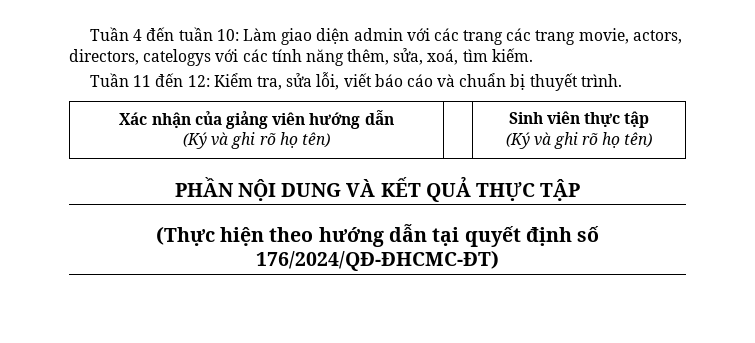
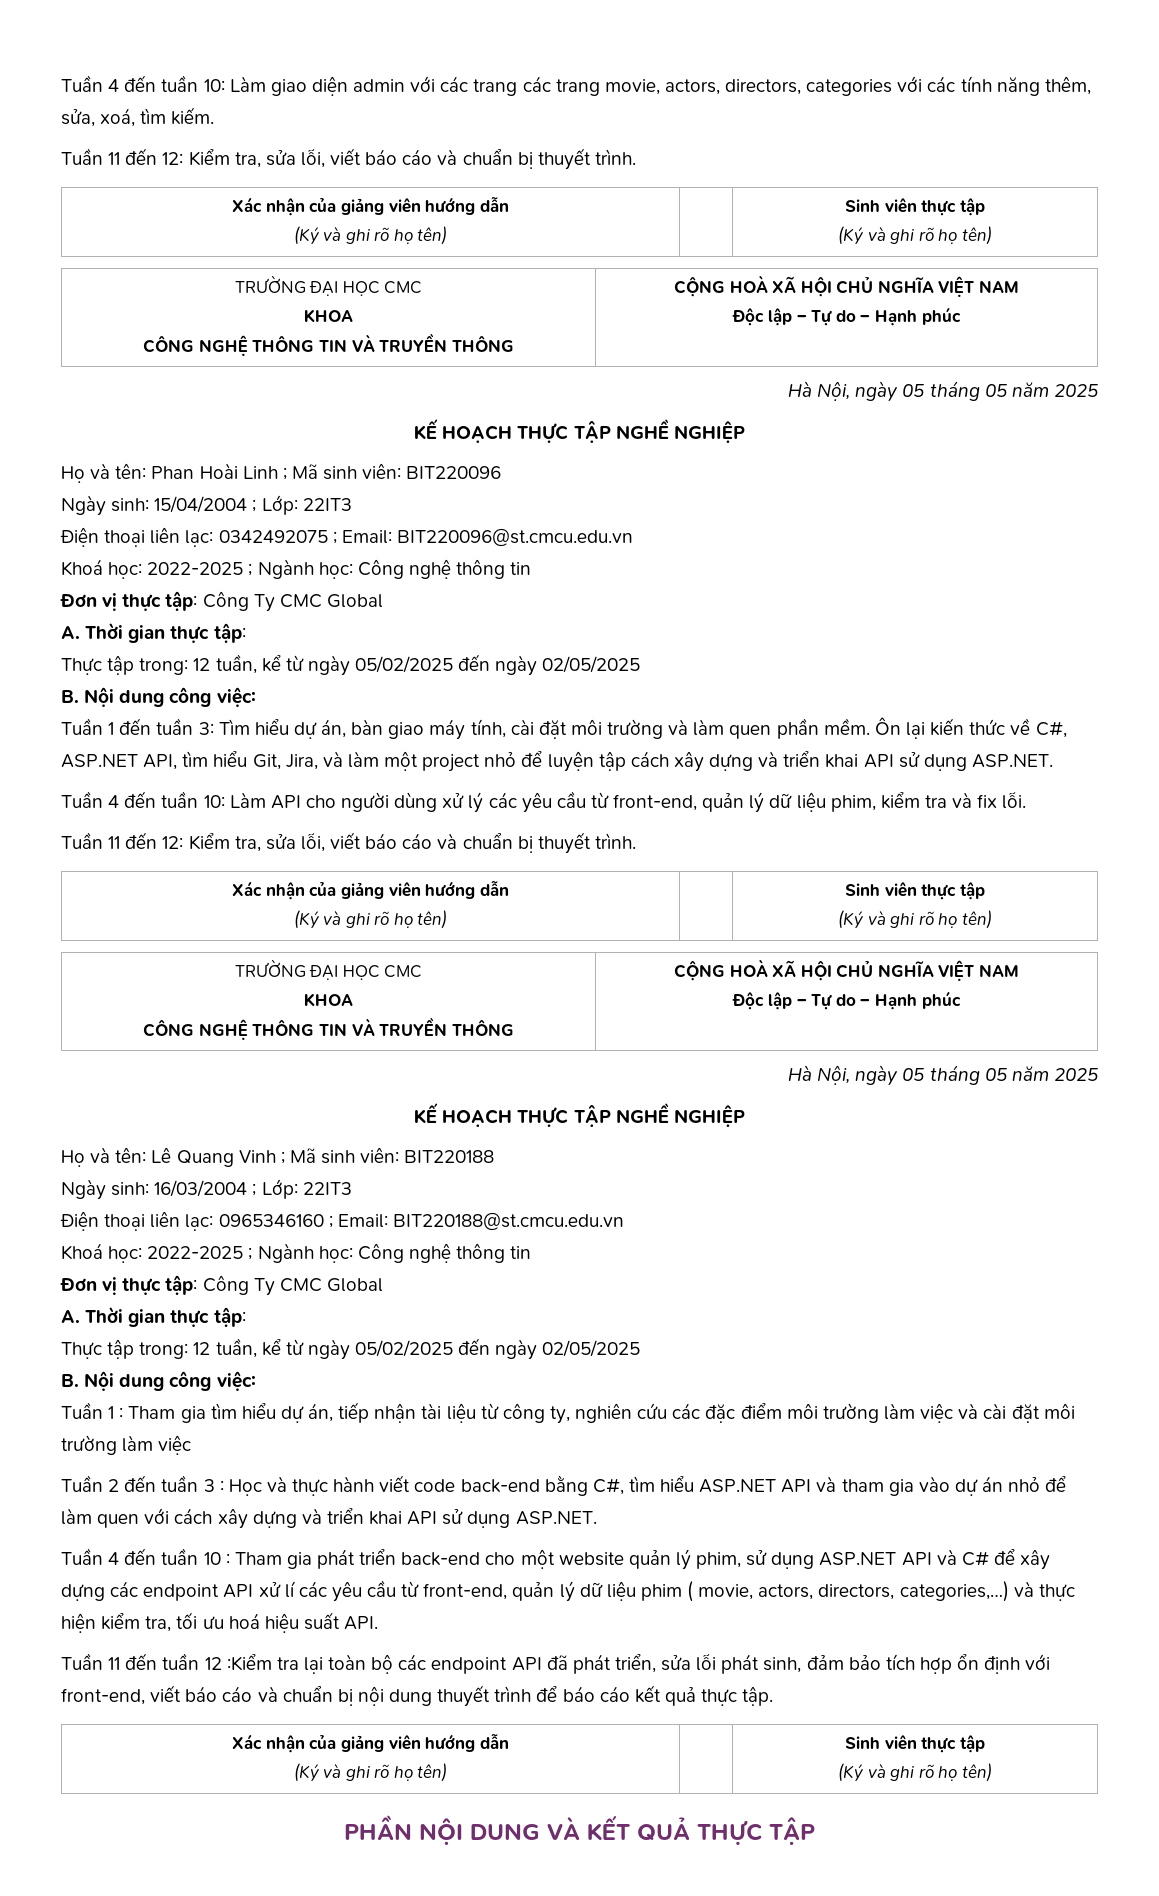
- Tuần 4 đến tuần 10: Làm giao diện admin với các trang các trang movie, actors, directors, catelogys với các tính năng thêm, sửa, xoá, tìm kiếm.
+ Tuần 4 đến tuần 10: Làm giao diện admin với các trang các trang movie, actors, directors, categories với các tính năng thêm, sửa, xoá, tìm kiếm.
  Tuần 11 đến 12: Kiểm tra, sửa lỗi, viết báo cáo và chuẩn bị thuyết trình.
+ Xác nhận của giảng viên hướng dẫn
+ (Ký và ghi rõ họ tên) | | Sinh viên thực tập
+ (Ký và ghi rõ họ tên)
+ TRƯỜNG ĐẠI HỌC CMC
+ KHOA
+ CÔNG NGHỆ THÔNG TIN VÀ TRUYỀN THÔNG | CỘNG HOÀ XÃ HỘI CHỦ NGHĨA VIỆT NAM
+ Độc lập – Tự do – Hạnh phúc
+ Hà Nội, ngày 05 tháng 05 năm 2025
+ KẾ HOẠCH THỰC TẬP NGHỀ NGHIỆP
+ Họ và tên: Phan Hoài Linh ; Mã sinh viên: BIT220096
+ Ngày sinh: 15/04/2004 ; Lớp: 22IT3
+ Điện thoại liên lạc: 0342492075 ; Email: BIT220096@st.cmcu.edu.vn
+ Khoá học: 2022-2025 ; Ngành học: Công nghệ thông tin
+ Đơn vị thực tập: Công Ty CMC Global
+ A. Thời gian thực tập:
+ Thực tập trong: 12 tuần, kể từ ngày 05/02/2025 đến ngày 02/05/2025
+ B. Nội dung công việc:
+ Tuần 1 đến tuần 3: Tìm hiểu dự án, bàn giao máy tính, cài đặt môi trường và làm quen phần mềm. Ôn lại kiến thức về C#, ASP.NET API, tìm hiểu Git, Jira, và làm một project nhỏ để luyện tập cách xây dựng và triển khai API sử dụng ASP.NET.
+ Tuần 4 đến tuần 10: Làm API cho người dùng xử lý các yêu cầu từ front-end, quản lý dữ liệu phim, kiểm tra và fix lỗi.
+ Tuần 11 đến 12: Kiểm tra, sửa lỗi, viết báo cáo và chuẩn bị thuyết trình.
+ Xác nhận của giảng viên hướng dẫn
+ (Ký và ghi rõ họ tên) | | Sinh viên thực tập
+ (Ký và ghi rõ họ tên)
+ TRƯỜNG ĐẠI HỌC CMC
+ KHOA
+ CÔNG NGHỆ THÔNG TIN VÀ TRUYỀN THÔNG | CỘNG HOÀ XÃ HỘI CHỦ NGHĨA VIỆT NAM
+ Độc lập – Tự do – Hạnh phúc
+ Hà Nội, ngày 05 tháng 05 năm 2025
+ KẾ HOẠCH THỰC TẬP NGHỀ NGHIỆP
+ Họ và tên: Lê Quang Vinh ; Mã sinh viên: BIT220188
+ Ngày sinh: 16/03/2004 ; Lớp: 22IT3
+ Điện thoại liên lạc: 0965346160 ; Email: BIT220188@st.cmcu.edu.vn
+ Khoá học: 2022-2025 ; Ngành học: Công nghệ thông tin
+ Đơn vị thực tập: Công Ty CMC Global
+ A. Thời gian thực tập:
+ Thực tập trong: 12 tuần, kể từ ngày 05/02/2025 đến ngày 02/05/2025
+ B. Nội dung công việc:
+ Tuần 1 : Tham gia tìm hiểu dự án, tiếp nhận tài liệu từ công ty, nghiên cứu các đặc điểm môi trường làm việc và cài đặt môi trường làm việc
+ Tuần 2 đến tuần 3 : Học và thực hành viết code back-end bằng C#, tìm hiểu ASP.NET API và tham gia vào dự án nhỏ để làm quen với cách xây dựng và triển khai API sử dụng ASP.NET.
+ Tuần 4 đến tuần 10 : Tham gia phát triển back-end cho một website quản lý phim, sử dụng ASP.NET API và C# để xây dựng các endpoint API xử lí các yêu cầu từ front-end, quản lý dữ liệu phim ( movie, actors, directors, categories,…) và thực hiện kiểm tra, tối ưu hoá hiệu suất API.
+ Tuần 11 đến tuần 12 :Kiểm tra lại toàn bộ các endpoint API đã phát triển, sửa lỗi phát sinh, đảm bảo tích hợp ổn định với front-end, viết báo cáo và chuẩn bị nội dung thuyết trình để báo cáo kết quả thực tập.
- (Thực hiện theo hướng dẫn tại quyết định số 176/2024/QĐ-ĐHCMC-ĐT)

